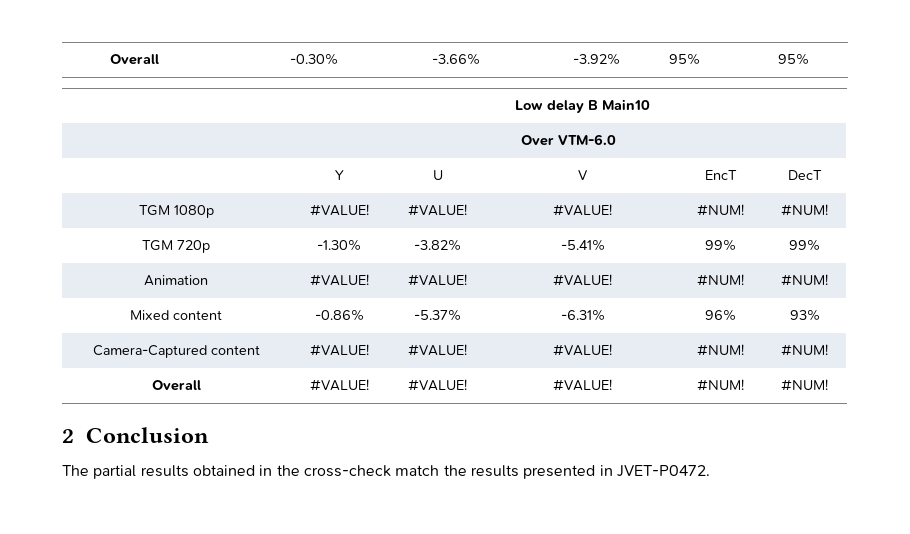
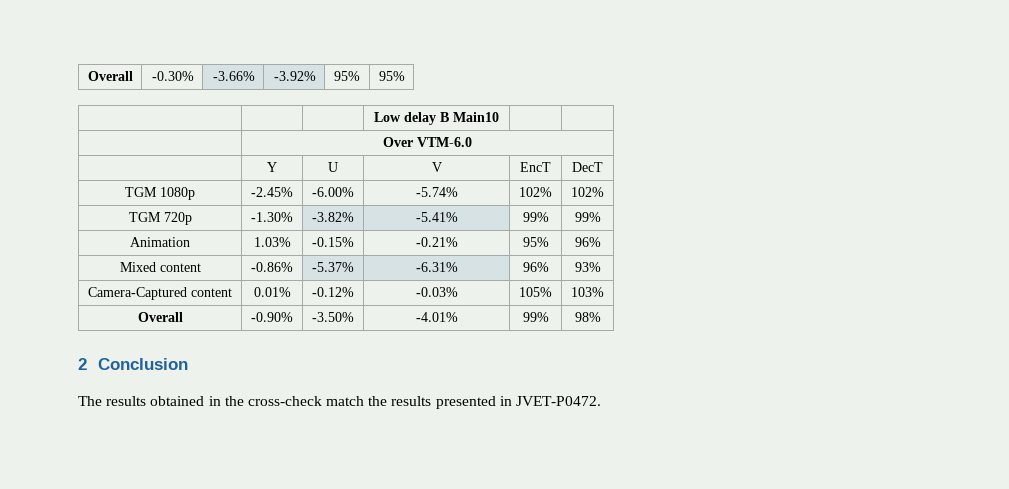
- TGM 1080p | #VALUE! | #VALUE! | #VALUE! | #NUM! | #NUM!
+ TGM 1080p | -2.45% | -6.00% | -5.74% | 102% | 102%
- Animation | #VALUE! | #VALUE! | #VALUE! | #NUM! | #NUM!
+ Animation | 1.03% | -0.15% | -0.21% | 95% | 96%
- Camera-Captured content | #VALUE! | #VALUE! | #VALUE! | #NUM! | #NUM!
- Overall | #VALUE! | #VALUE! | #VALUE! | #NUM! | #NUM!
+ Camera-Captured content | 0.01% | -0.12% | -0.03% | 105% | 103%
+ Overall | -0.90% | -3.50% | -4.01% | 99% | 98%
- The partial results obtained in the cross-check match the results presented in JVET-P0472.
+ The results obtained in the cross-check match the results presented in JVET-P0472.

